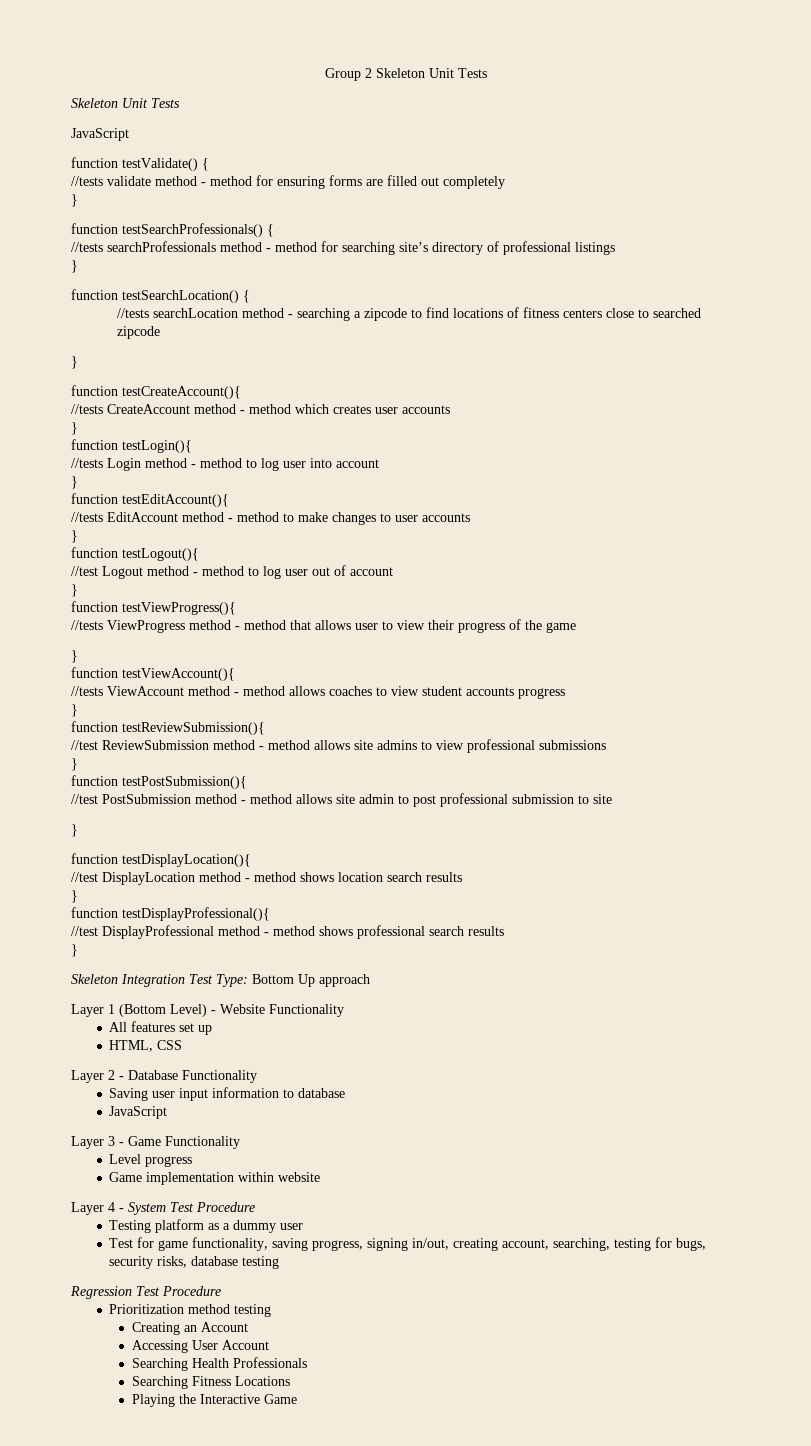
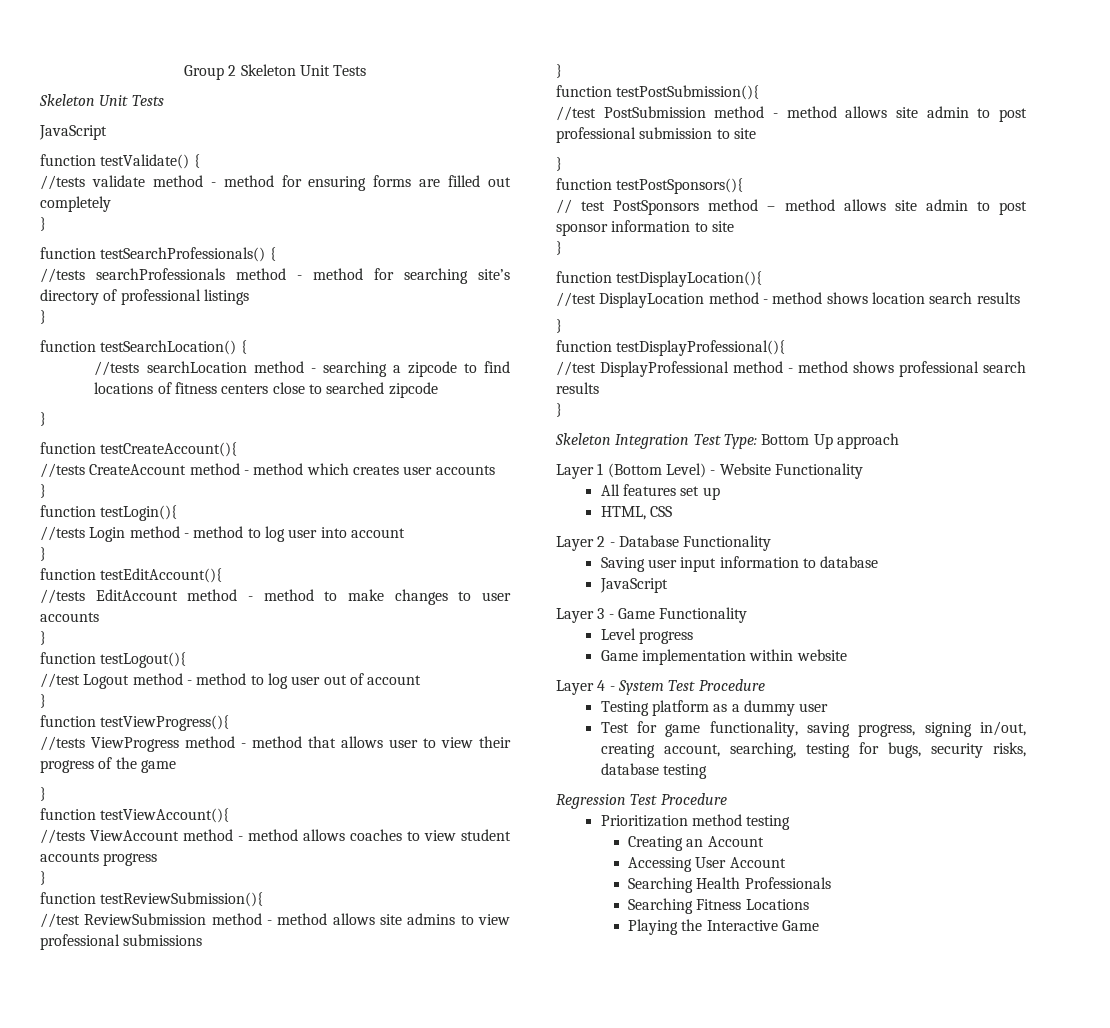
+ function testPostSponsors(){
+ // test PostSponsors method – method allows site admin to post sponsor information to site
+ }

